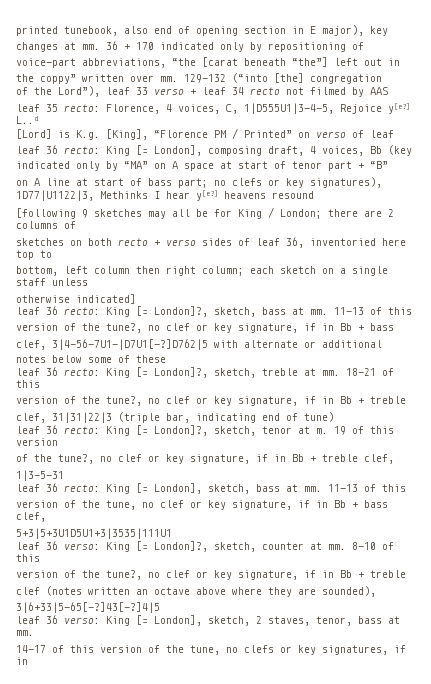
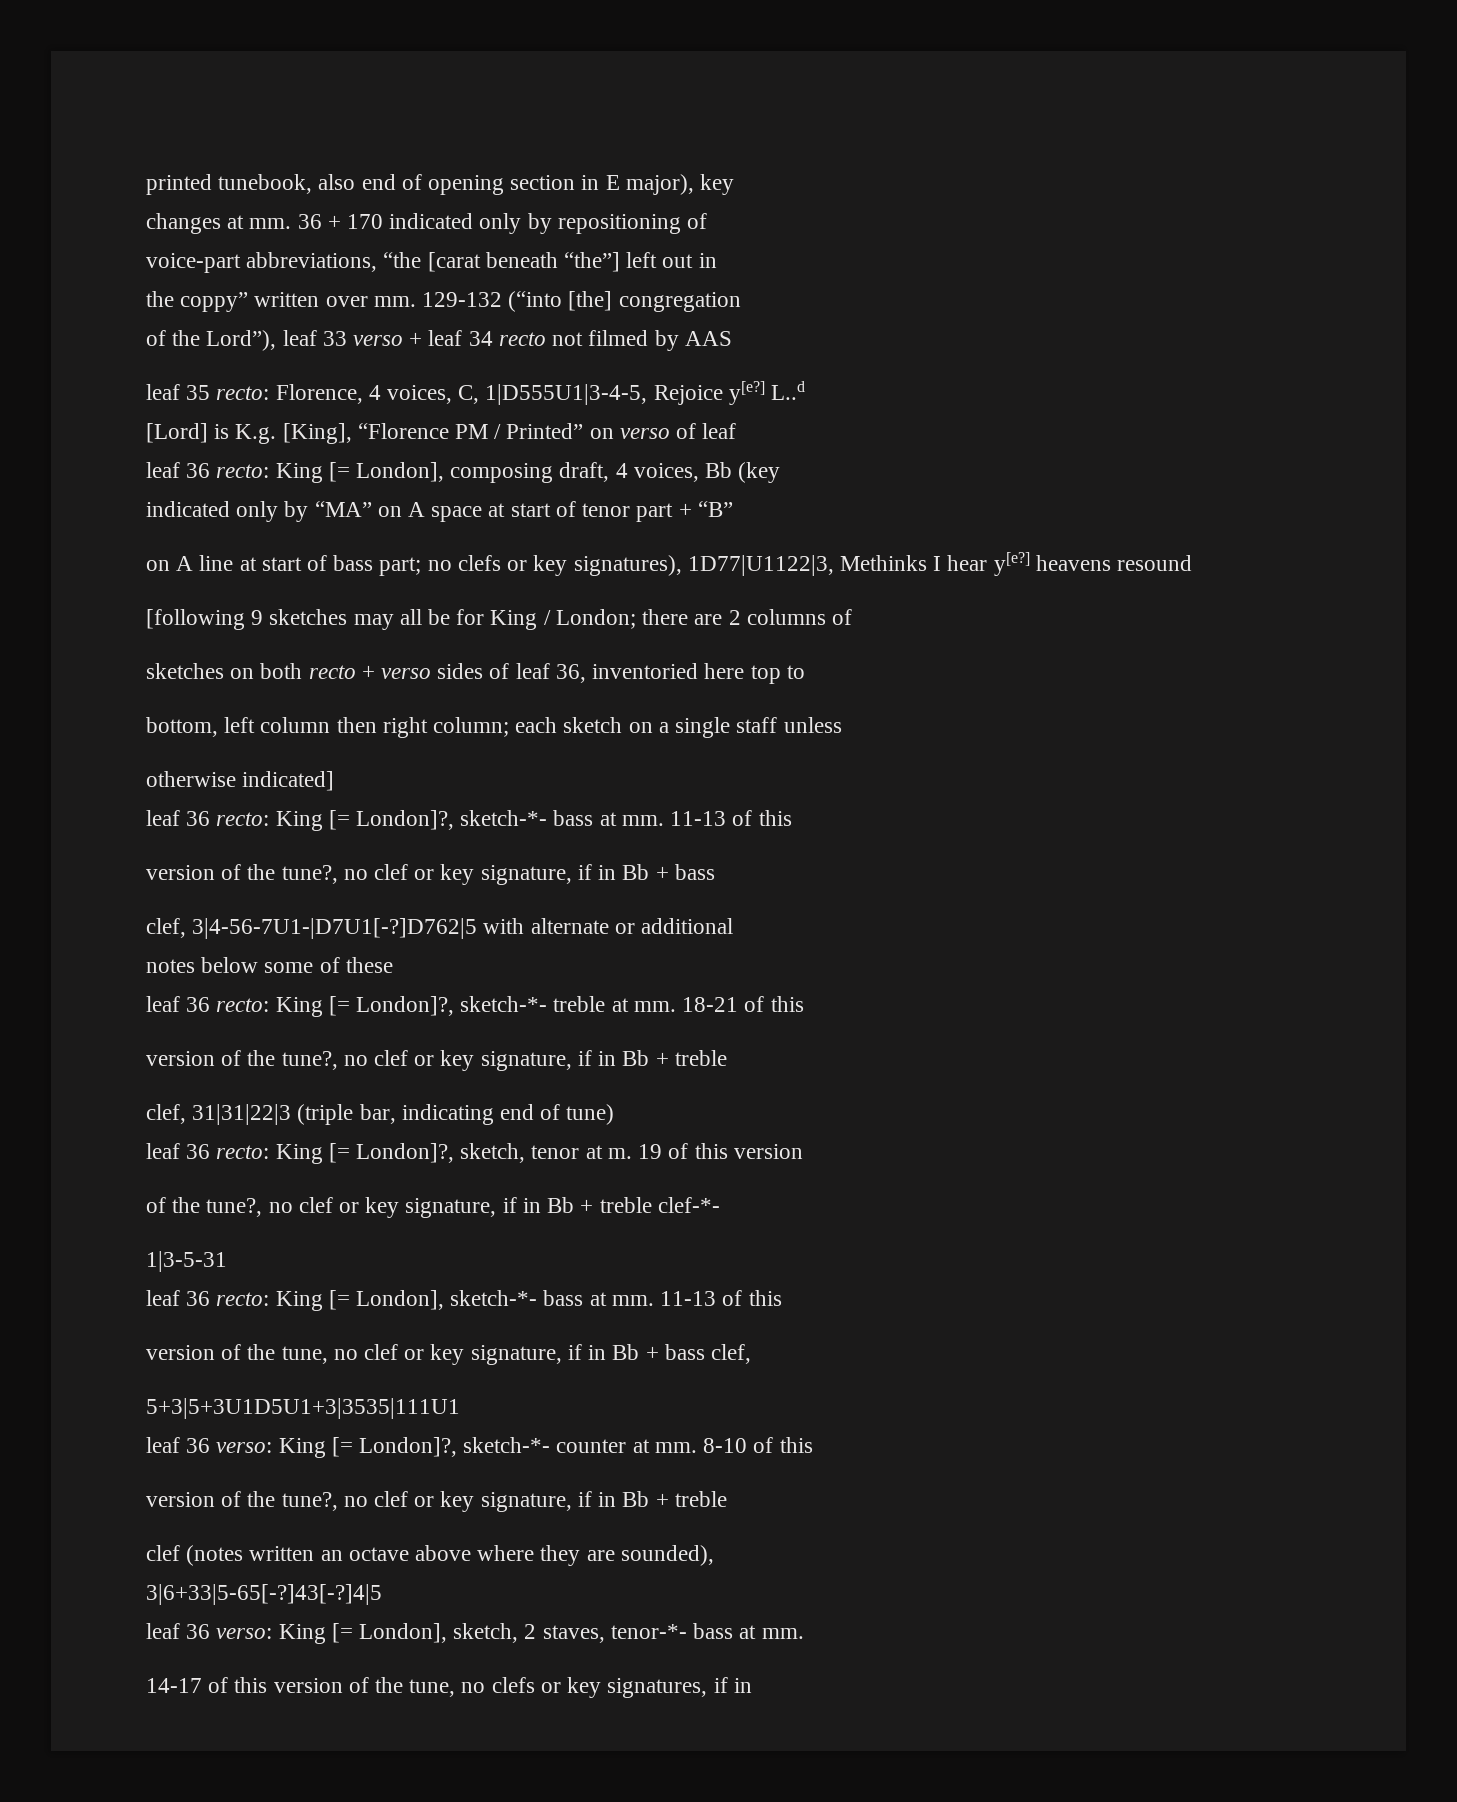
- leaf 36 recto: King [= London]?, sketch, bass at mm.
+ leaf 36 recto: King [= London]?, sketch-*- bass at mm.
- leaf 36 recto: King [= London]?, sketch, treble at mm.
+ leaf 36 recto: King [= London]?, sketch-*- treble at mm.
- of the tune?, no clef or key signature, if in Bb + treble clef,
+ of the tune?, no clef or key signature, if in Bb + treble clef-*-
- leaf 36 recto: King [= London], sketch, bass at mm.
+ leaf 36 recto: King [= London], sketch-*- bass at mm.
- leaf 36 verso: King [= London]?, sketch, counter at mm.
+ leaf 36 verso: King [= London]?, sketch-*- counter at mm.
- leaf 36 verso: King [= London], sketch, 2 staves, tenor, bass at mm.
+ leaf 36 verso: King [= London], sketch, 2 staves, tenor-*- bass at mm.

